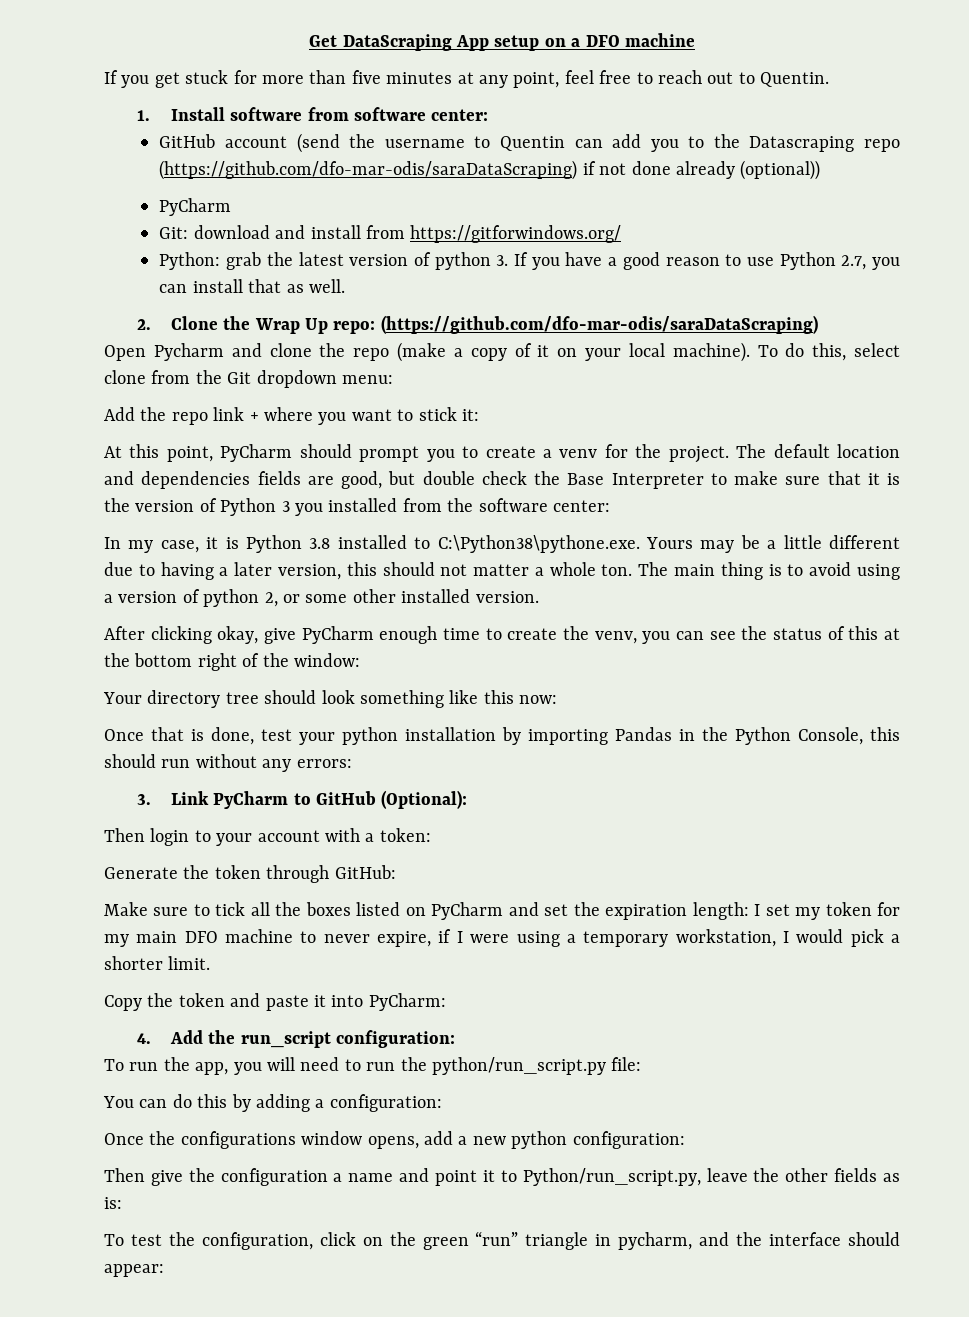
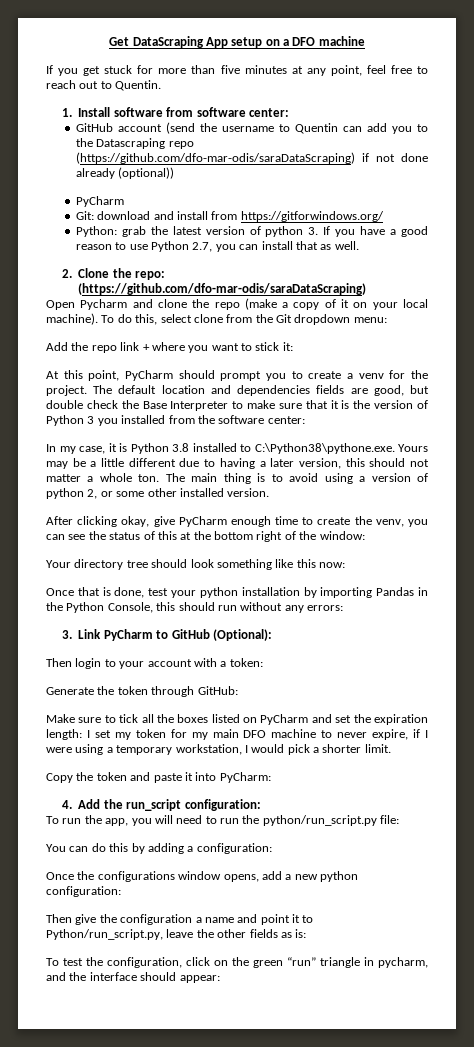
- 2. Clone the Wrap Up repo: (https://github.com/dfo-mar-odis/saraDataScraping)
+ 2. Clone the repo: (https://github.com/dfo-mar-odis/saraDataScraping)

